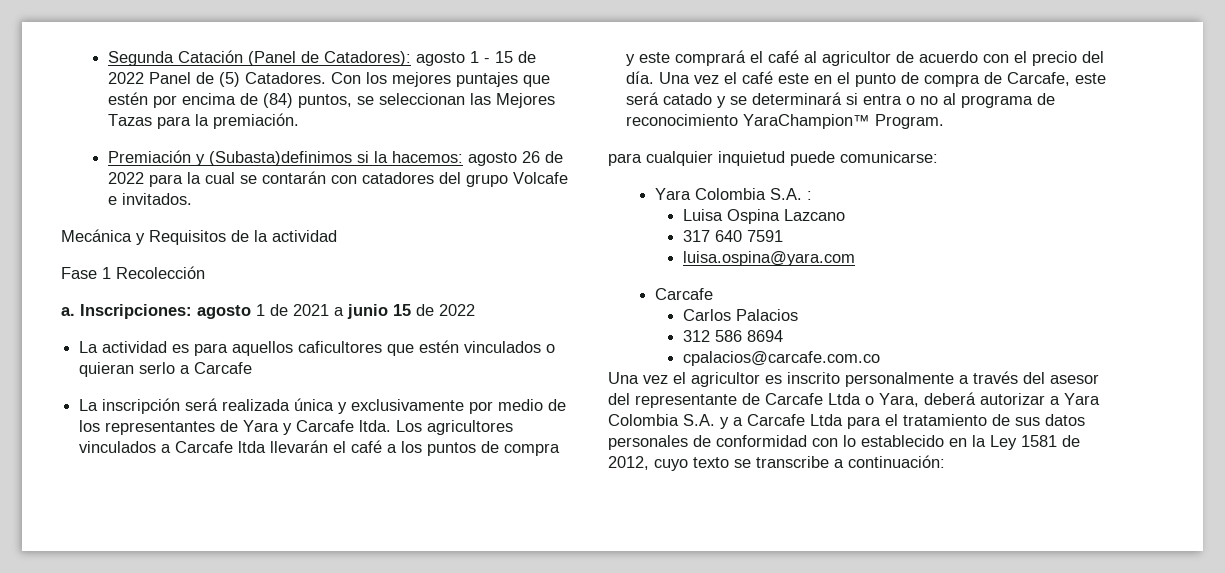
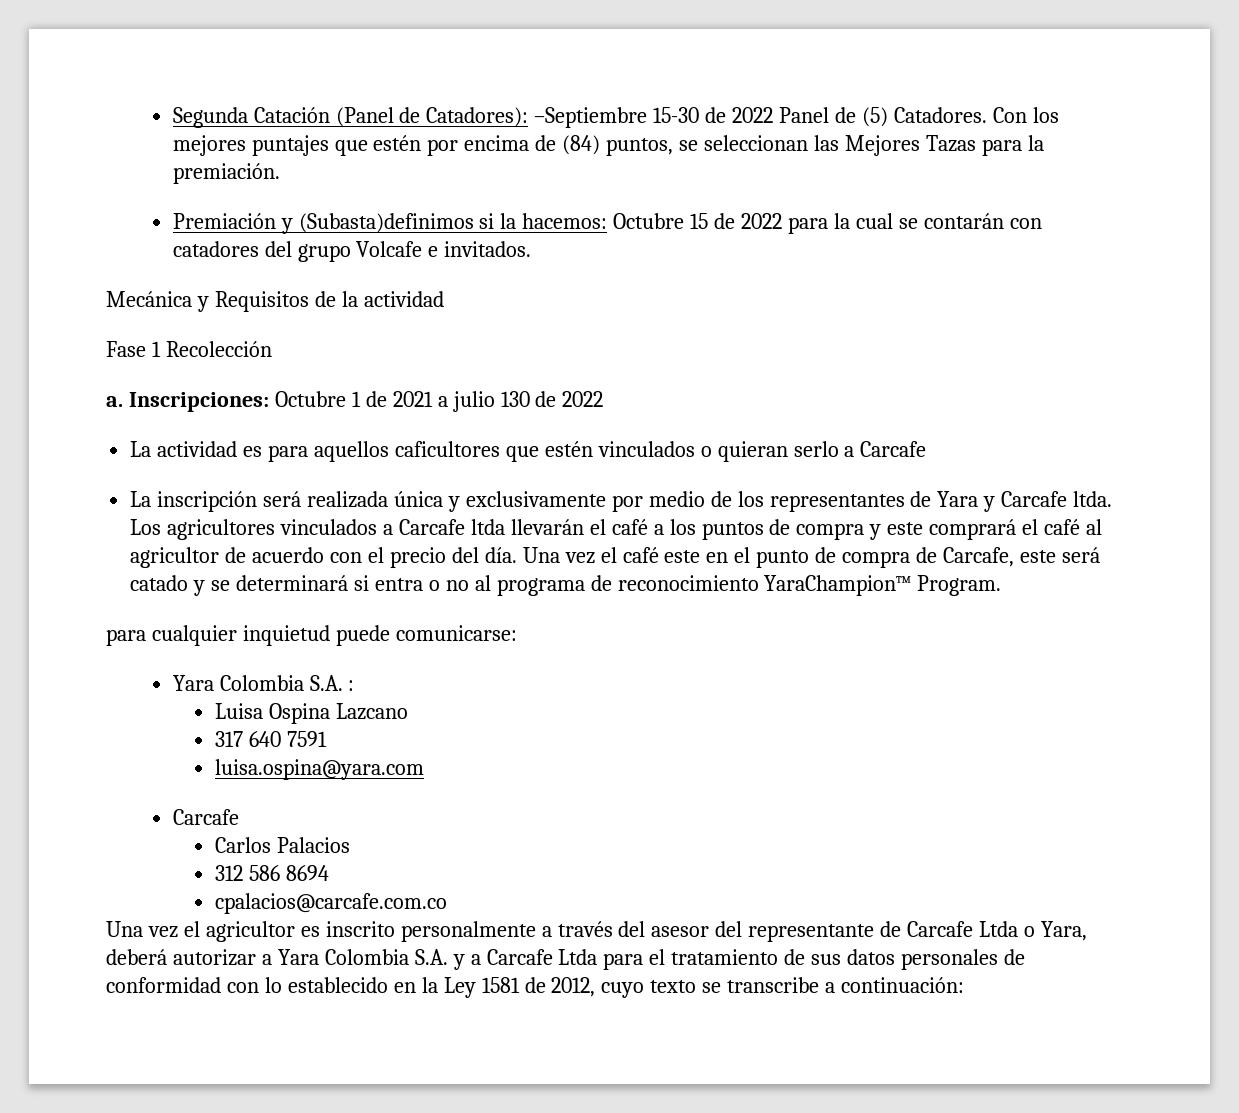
- Segunda Catación (Panel de Catadores): agosto 1 - 15 de 2022 Panel de (5) Catadores.
+ Segunda Catación (Panel de Catadores): –Septiembre 15-30 de 2022 Panel de (5) Catadores.
- Premiación y (Subasta)definimos si la hacemos: agosto 26 de 2022 para la cual se contarán con catadores del grupo Volcafe e invitados.
+ Premiación y (Subasta)definimos si la hacemos: Octubre 15 de 2022 para la cual se contarán con catadores del grupo Volcafe e invitados.
- Inscripciones: agosto 1 de 2021 a junio 15 de 2022
+ Inscripciones: Octubre 1 de 2021 a julio 130 de 2022

